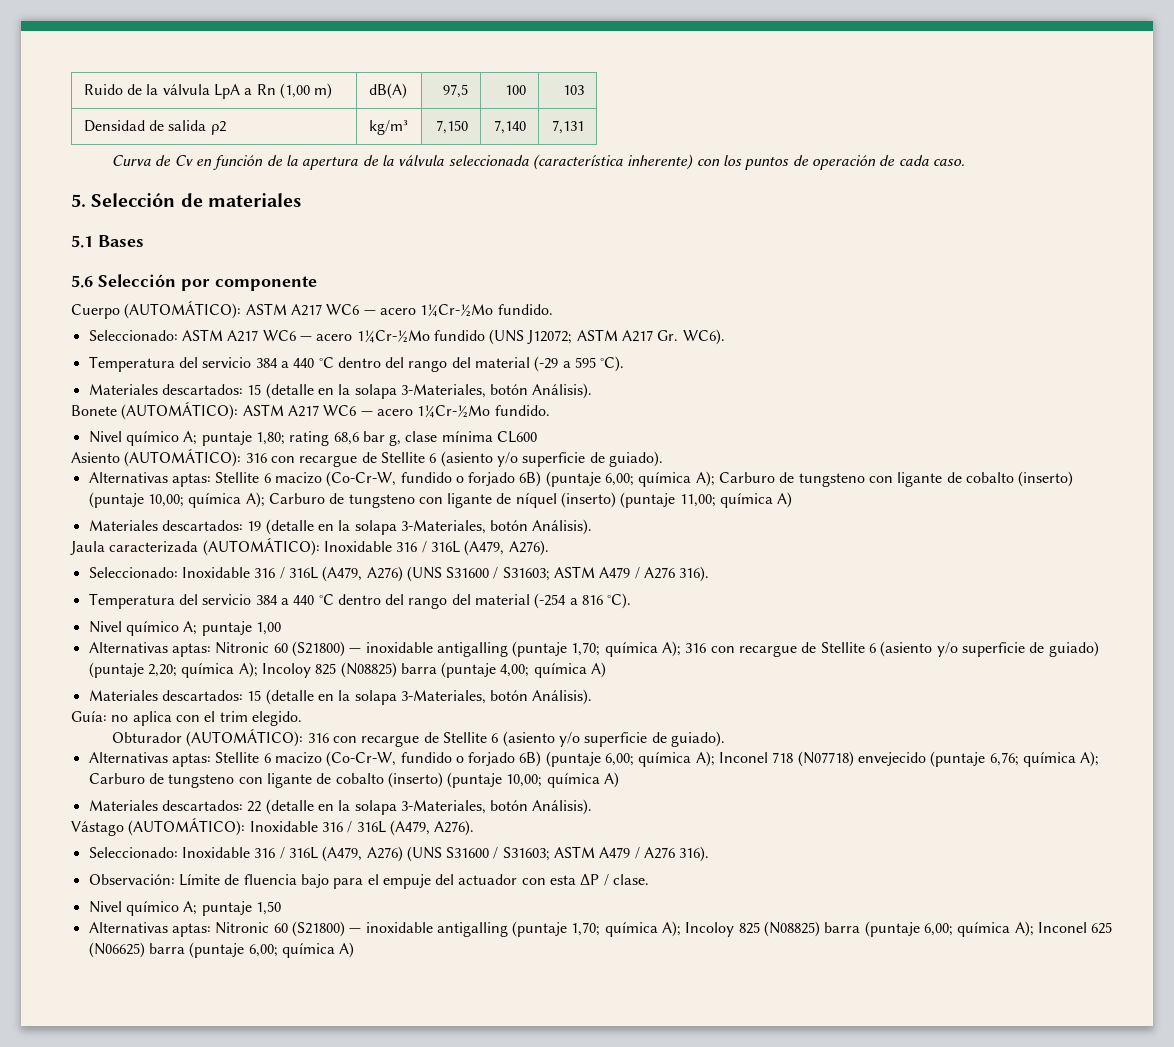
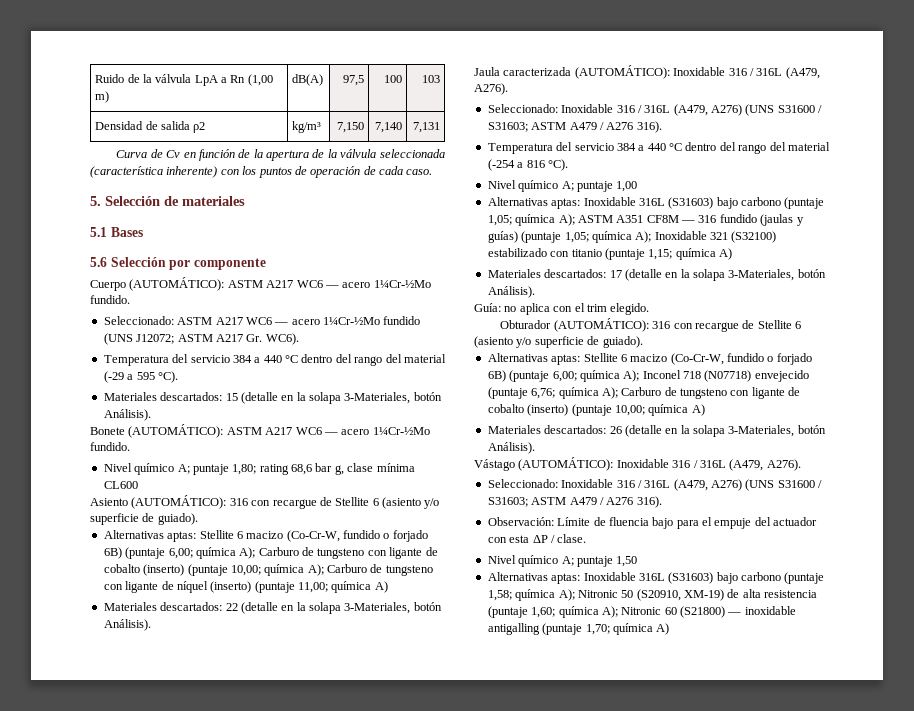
- Materiales descartados: 19 (detalle en la solapa 3-Materiales, botón Análisis).
+ Materiales descartados: 22 (detalle en la solapa 3-Materiales, botón Análisis).
- Alternativas aptas: Nitronic 60 (S21800) — inoxidable antigalling (puntaje 1,70; química A); 316 con recargue de Stellite 6 (asiento y/o superficie de guiado) (puntaje 2,20; química A); Incoloy 825 (N08825) barra (puntaje 4,00; química A)
- Materiales descartados: 15 (detalle en la solapa 3-Materiales, botón Análisis).
+ Alternativas aptas: Inoxidable 316L (S31603) bajo carbono (puntaje 1,05; química A); ASTM A351 CF8M — 316 fundido (jaulas y guías) (puntaje 1,05; química A); Inoxidable 321 (S32100) estabilizado con titanio (puntaje 1,15; química A)
+ Materiales descartados: 17 (detalle en la solapa 3-Materiales, botón Análisis).
- Materiales descartados: 22 (detalle en la solapa 3-Materiales, botón Análisis).
+ Materiales descartados: 26 (detalle en la solapa 3-Materiales, botón Análisis).
- Alternativas aptas: Nitronic 60 (S21800) — inoxidable antigalling (puntaje 1,70; química A); Incoloy 825 (N08825) barra (puntaje 6,00; química A); Inconel 625 (N06625) barra (puntaje 6,00; química A)
+ Alternativas aptas: Inoxidable 316L (S31603) bajo carbono (puntaje 1,58; química A); Nitronic 50 (S20910, XM-19) de alta resistencia (puntaje 1,60; química A); Nitronic 60 (S21800) — inoxidable antigalling (puntaje 1,70; química A)

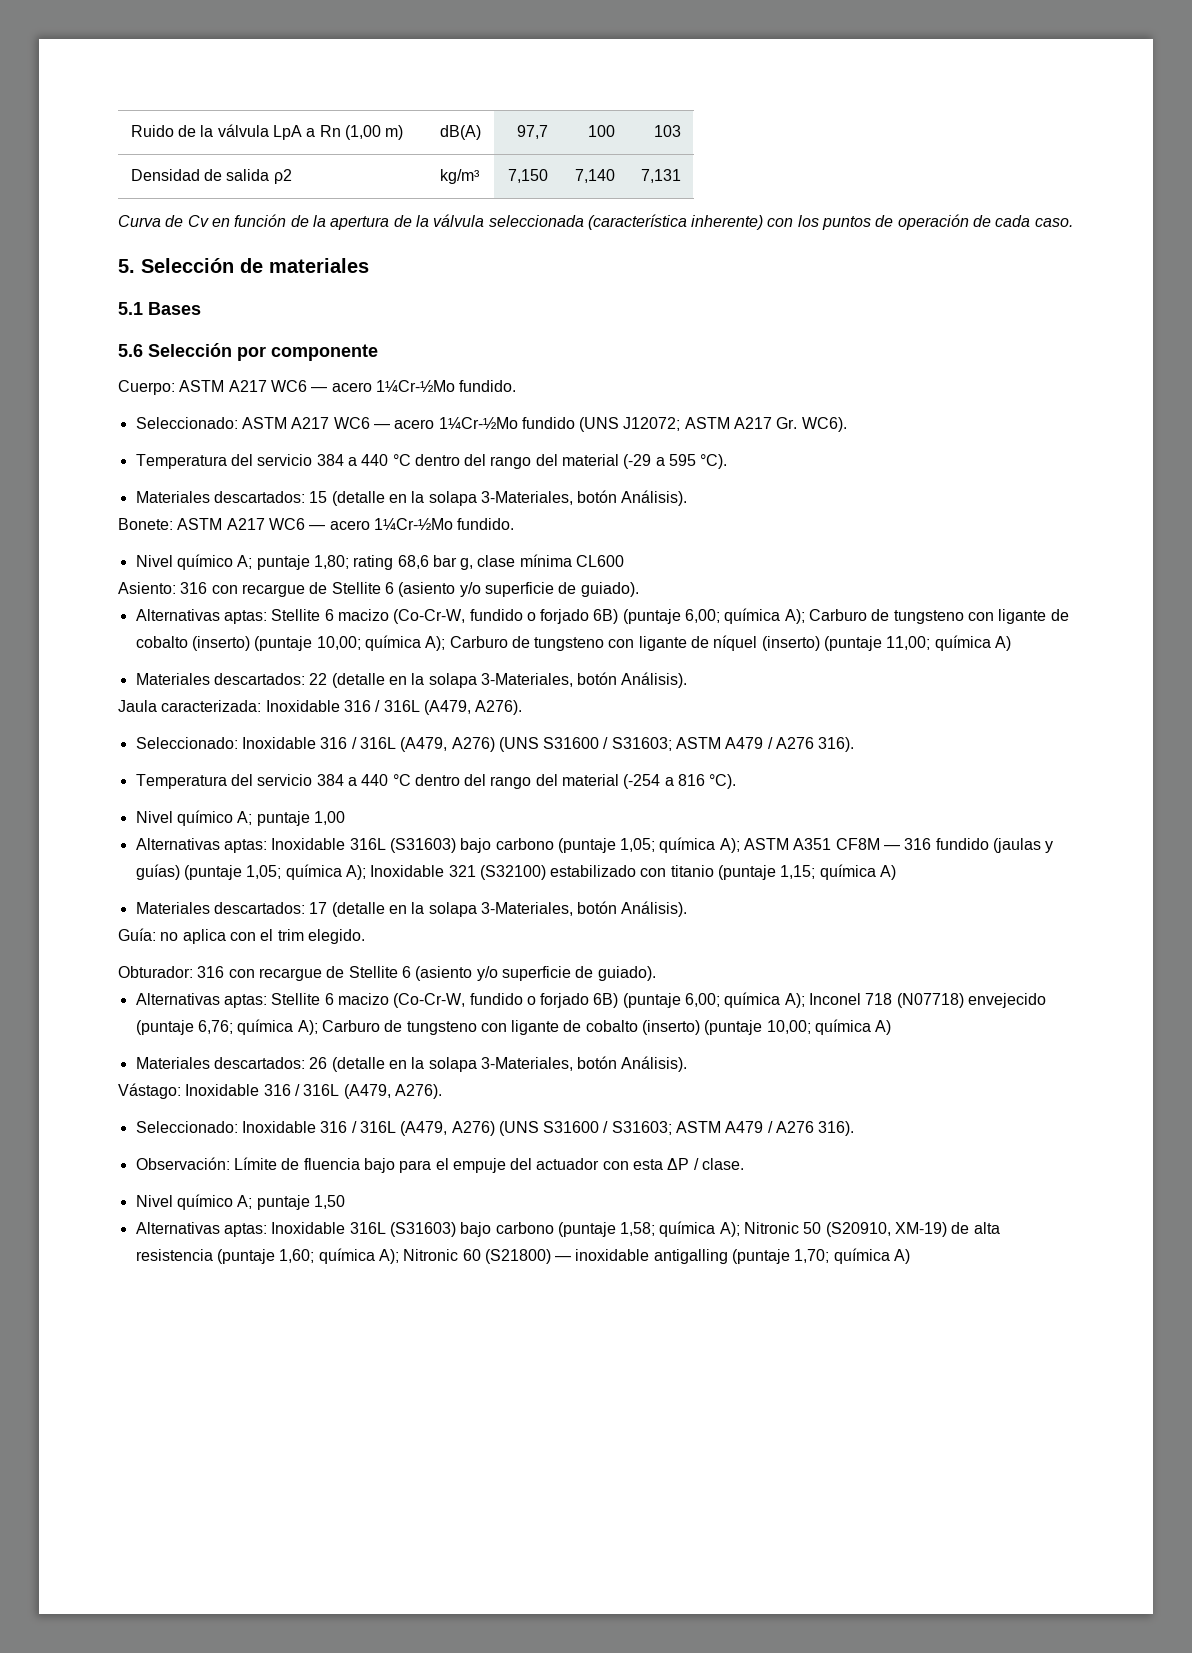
- Ruido de la válvula LpA a Rn (1,00 m) | dB(A) | 97,5 | 100 | 103
+ Ruido de la válvula LpA a Rn (1,00 m) | dB(A) | 97,7 | 100 | 103
- Cuerpo (AUTOMÁTICO): ASTM A217 WC6 — acero 1¼Cr-½Mo fundido.
+ Cuerpo: ASTM A217 WC6 — acero 1¼Cr-½Mo fundido.
- Bonete (AUTOMÁTICO): ASTM A217 WC6 — acero 1¼Cr-½Mo fundido.
+ Bonete: ASTM A217 WC6 — acero 1¼Cr-½Mo fundido.
- Asiento (AUTOMÁTICO): 316 con recargue de Stellite 6 (asiento y/o superficie de guiado).
+ Asiento: 316 con recargue de Stellite 6 (asiento y/o superficie de guiado).
- Jaula caracterizada (AUTOMÁTICO): Inoxidable 316 / 316L (A479, A276).
+ Jaula caracterizada: Inoxidable 316 / 316L (A479, A276).
- Obturador (AUTOMÁTICO): 316 con recargue de Stellite 6 (asiento y/o superficie de guiado).
+ Obturador: 316 con recargue de Stellite 6 (asiento y/o superficie de guiado).
- Vástago (AUTOMÁTICO): Inoxidable 316 / 316L (A479, A276).
+ Vástago: Inoxidable 316 / 316L (A479, A276).

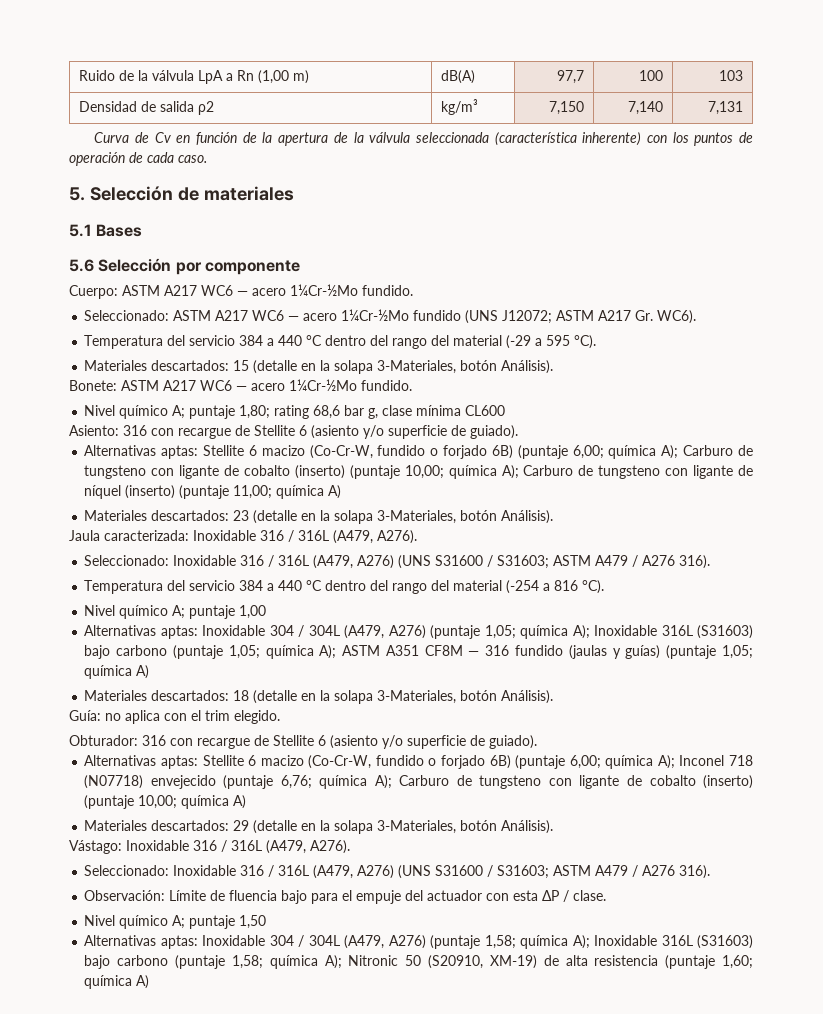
- Materiales descartados: 22 (detalle en la solapa 3-Materiales, botón Análisis).
+ Materiales descartados: 23 (detalle en la solapa 3-Materiales, botón Análisis).
- Alternativas aptas: Inoxidable 316L (S31603) bajo carbono (puntaje 1,05; química A); ASTM A351 CF8M — 316 fundido (jaulas y guías) (puntaje 1,05; química A); Inoxidable 321 (S32100) estabilizado con titanio (puntaje 1,15; química A)
- Materiales descartados: 17 (detalle en la solapa 3-Materiales, botón Análisis).
+ Alternativas aptas: Inoxidable 304 / 304L (A479, A276) (puntaje 1,05; química A); Inoxidable 316L (S31603) bajo carbono (puntaje 1,05; química A); ASTM A351 CF8M — 316 fundido (jaulas y guías) (puntaje 1,05; química A)
+ Materiales descartados: 18 (detalle en la solapa 3-Materiales, botón Análisis).
- Materiales descartados: 26 (detalle en la solapa 3-Materiales, botón Análisis).
+ Materiales descartados: 29 (detalle en la solapa 3-Materiales, botón Análisis).
- Alternativas aptas: Inoxidable 316L (S31603) bajo carbono (puntaje 1,58; química A); Nitronic 50 (S20910, XM-19) de alta resistencia (puntaje 1,60; química A); Nitronic 60 (S21800) — inoxidable antigalling (puntaje 1,70; química A)
+ Alternativas aptas: Inoxidable 304 / 304L (A479, A276) (puntaje 1,58; química A); Inoxidable 316L (S31603) bajo carbono (puntaje 1,58; química A); Nitronic 50 (S20910, XM-19) de alta resistencia (puntaje 1,60; química A)

